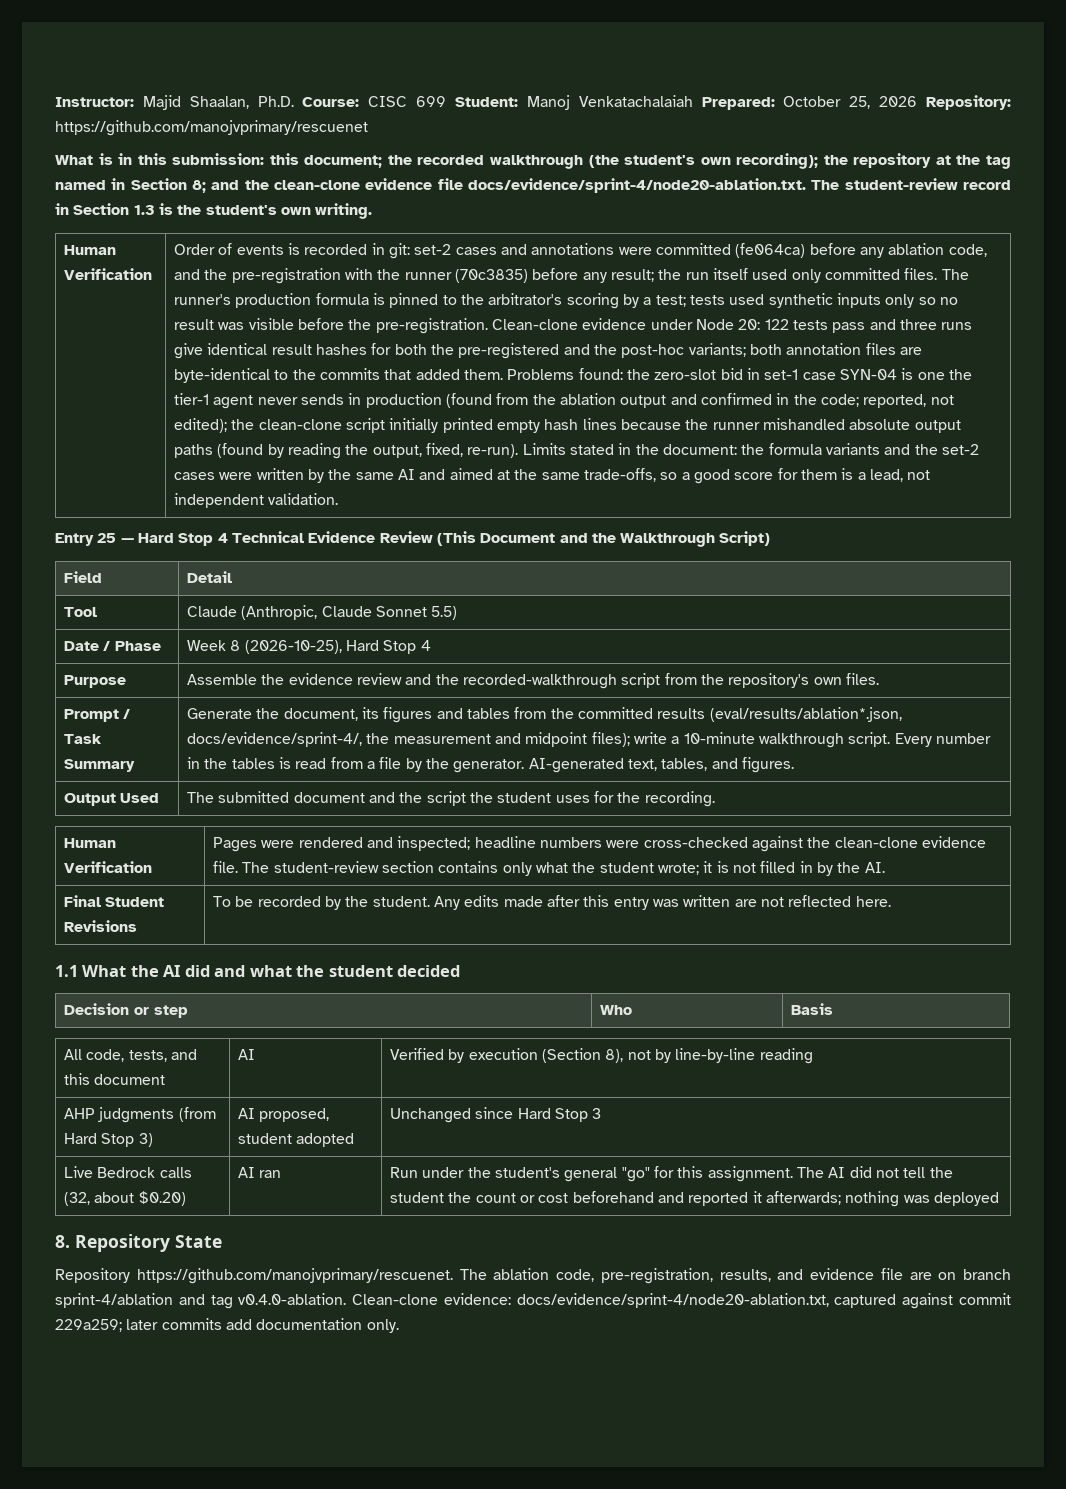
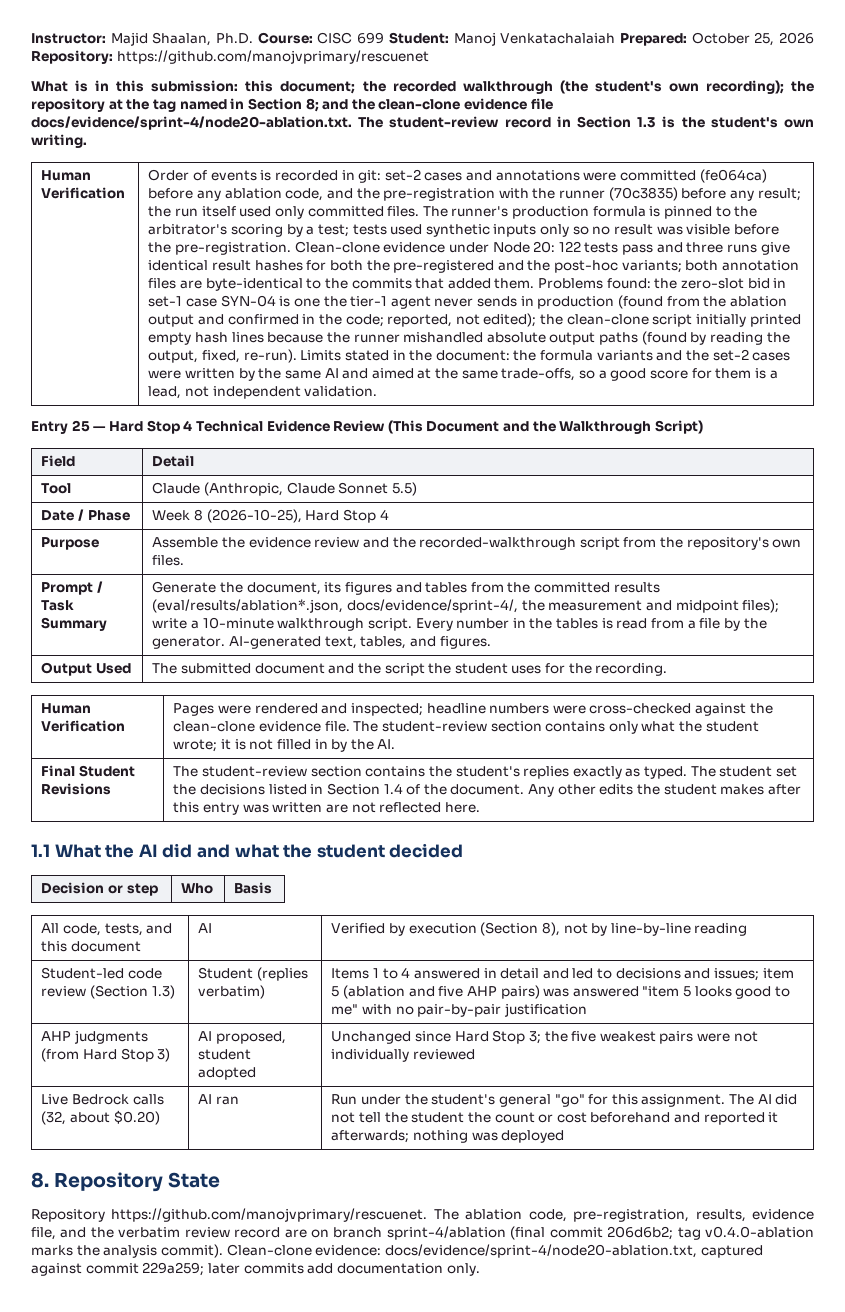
- Final Student Revisions | To be recorded by the student. Any edits made after this entry was written are not reflected here.
+ Final Student Revisions | The student-review section contains the student's replies exactly as typed. The student set the decisions listed in Section 1.4 of the document. Any other edits the student makes after this entry was written are not reflected here.
+ Student-led code review (Section 1.3) | Student (replies verbatim) | Items 1 to 4 answered in detail and led to decisions and issues; item 5 (ablation and five AHP pairs) was answered "item 5 looks good to me" with no pair-by-pair justification
- AHP judgments (from Hard Stop 3) | AI proposed, student adopted | Unchanged since Hard Stop 3
+ AHP judgments (from Hard Stop 3) | AI proposed, student adopted | Unchanged since Hard Stop 3; the five weakest pairs were not individually reviewed
- Repository https://github.com/manojvprimary/rescuenet. The ablation code, pre-registration, results, and evidence file are on branch sprint-4/ablation and tag v0.4.0-ablation. Clean-clone evidence: docs/evidence/sprint-4/node20-ablation.txt, captured against commit 229a259; later commits add documentation only.
+ Repository https://github.com/manojvprimary/rescuenet. The ablation code, pre-registration, results, evidence file, and the verbatim review record are on branch sprint-4/ablation (final commit 206d6b2; tag v0.4.0-ablation marks the analysis commit). Clean-clone evidence: docs/evidence/sprint-4/node20-ablation.txt, captured against commit 229a259; later commits add documentation only.

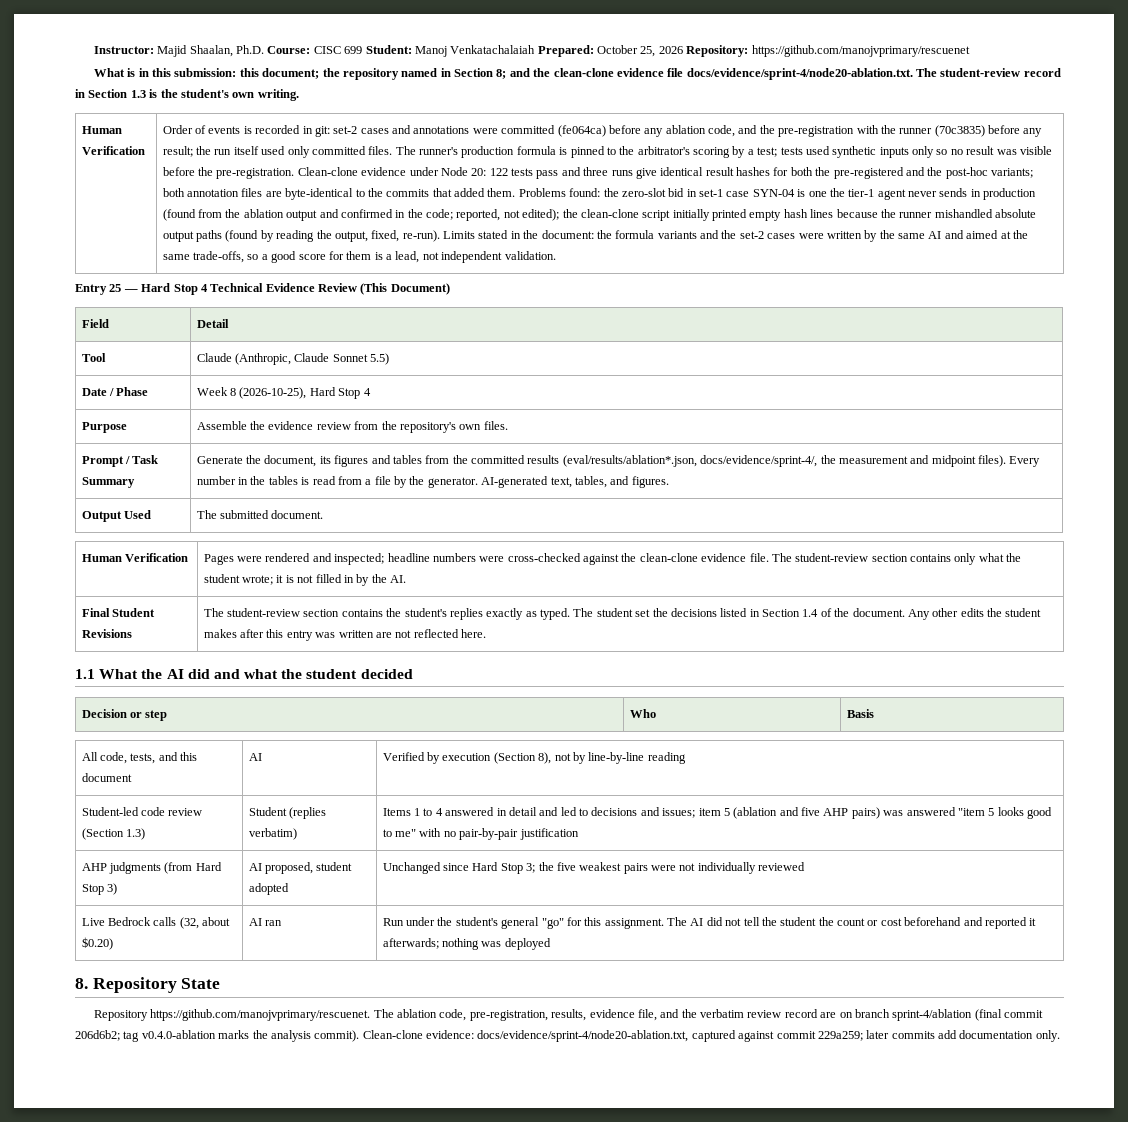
- What is in this submission: this document; the recorded walkthrough (the student's own recording); the repository at the tag named in Section 8; and the clean-clone evidence file docs/evidence/sprint-4/node20-ablation.txt. The student-review record in Section 1.3 is the student's own writing.
+ What is in this submission: this document; the repository named in Section 8; and the clean-clone evidence file docs/evidence/sprint-4/node20-ablation.txt. The student-review record in Section 1.3 is the student's own writing.
- Entry 25 — Hard Stop 4 Technical Evidence Review (This Document and the Walkthrough Script)
+ Entry 25 — Hard Stop 4 Technical Evidence Review (This Document)
- Purpose | Assemble the evidence review and the recorded-walkthrough script from the repository's own files.
+ Purpose | Assemble the evidence review from the repository's own files.
- Generate the document, its figures and tables from the committed results (eval/results/ablation*.json, docs/evidence/sprint-4/, the measurement and midpoint files); write a 10-minute walkthrough script.
+ Generate the document, its figures and tables from the committed results (eval/results/ablation*.json, docs/evidence/sprint-4/, the measurement and midpoint files).
- Output Used | The submitted document and the script the student uses for the recording.
+ Output Used | The submitted document.

